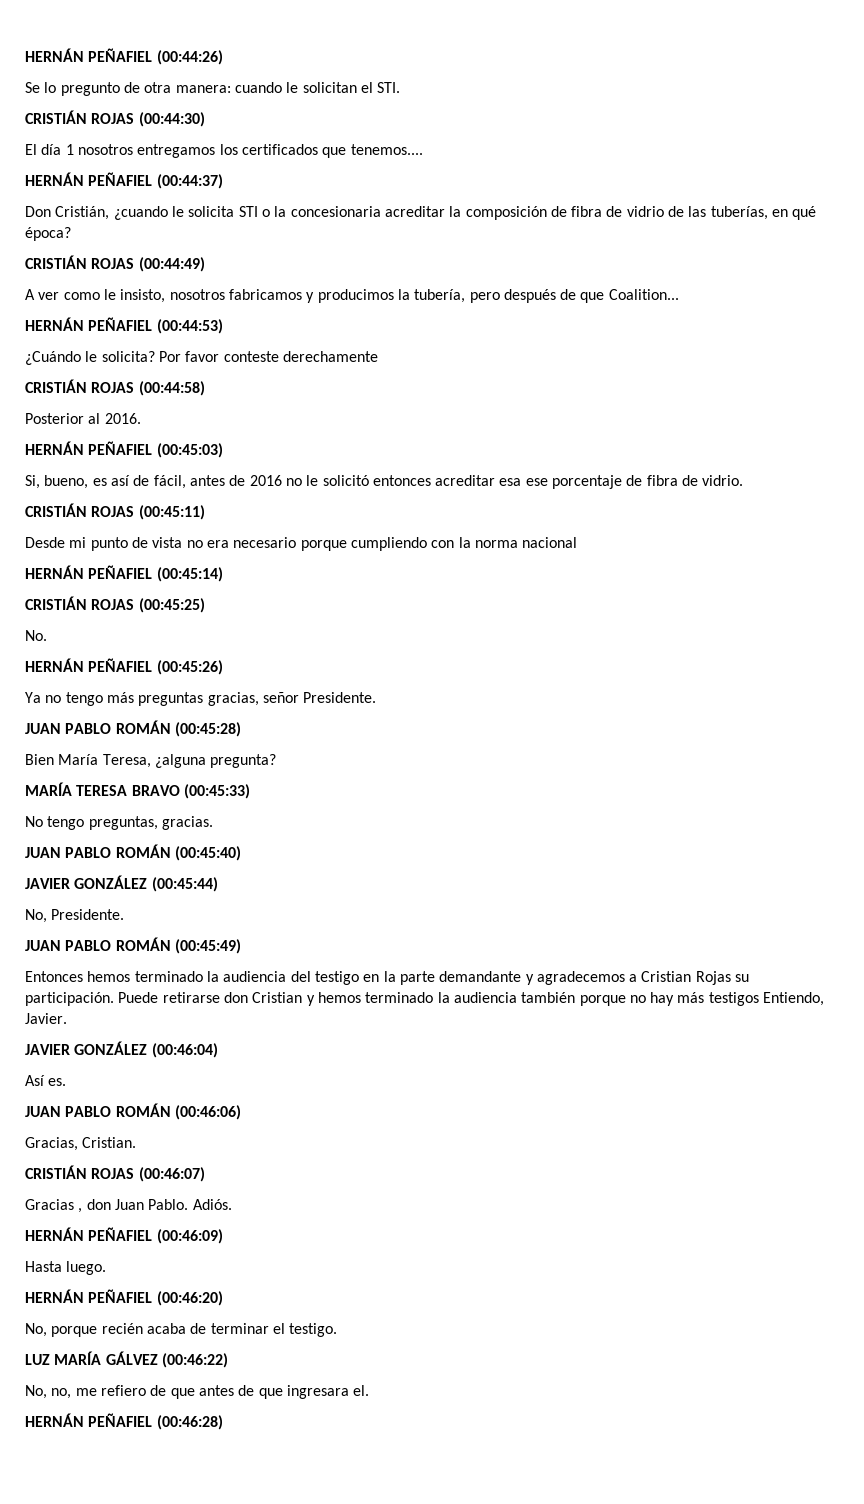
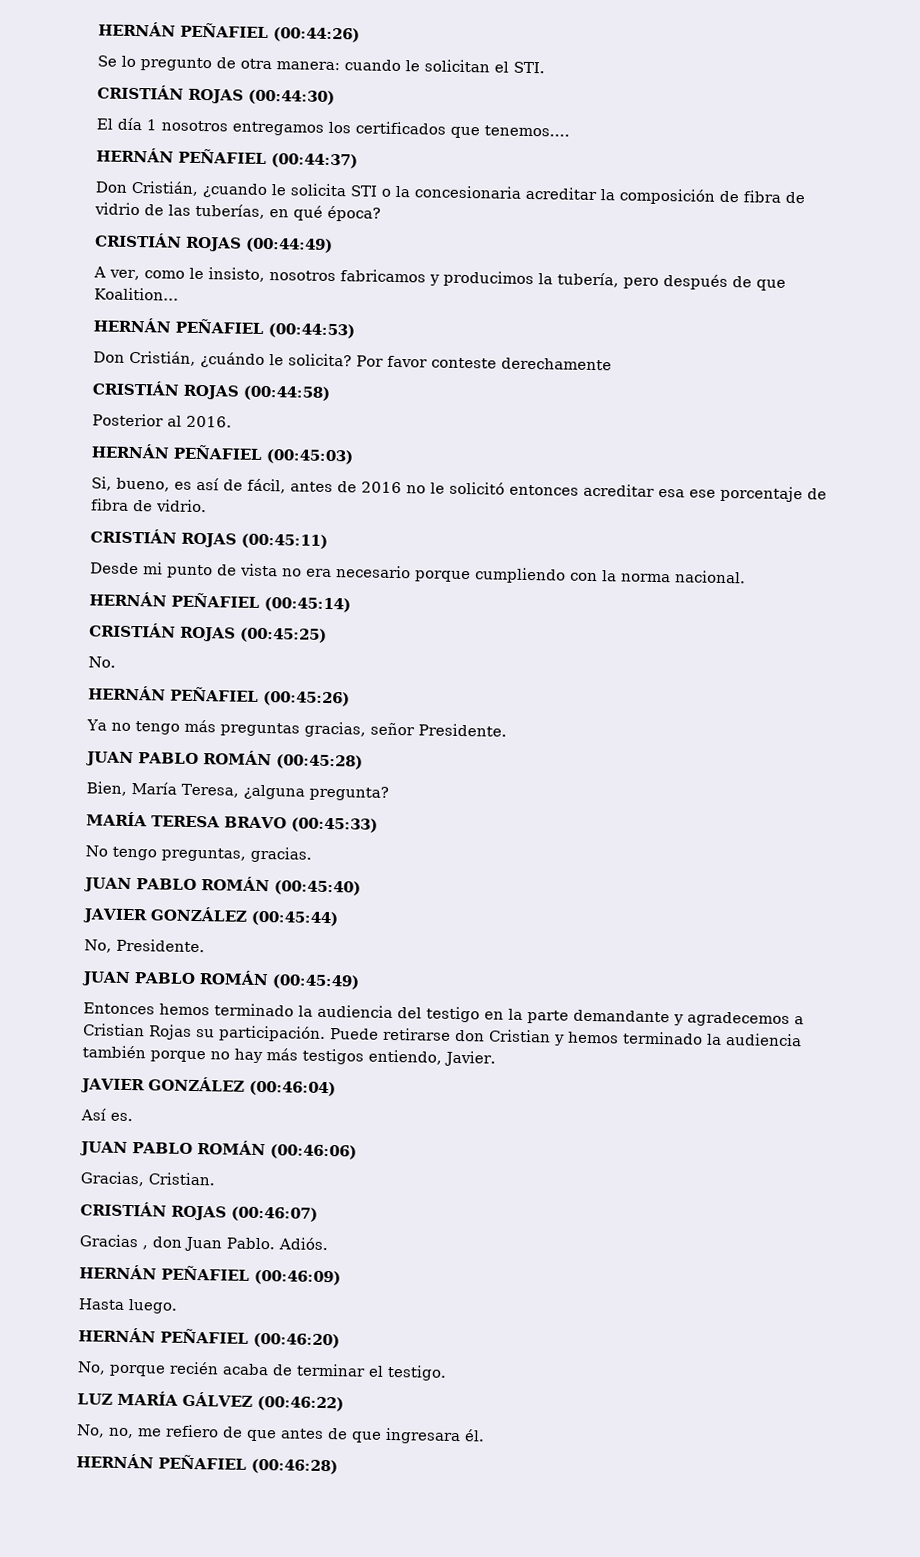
- A ver como le insisto, nosotros fabricamos y producimos la tubería, pero después de que Coalition...
+ A ver, como le insisto, nosotros fabricamos y producimos la tubería, pero después de que Koalition...
- ¿Cuándo le solicita?
+ Don Cristián, ¿cuándo le solicita?
- Desde mi punto de vista no era necesario porque cumpliendo con la norma nacional
+ Desde mi punto de vista no era necesario porque cumpliendo con la norma nacional.
- Bien María Teresa, ¿alguna pregunta?
+ Bien, María Teresa, ¿alguna pregunta?
- Puede retirarse don Cristian y hemos terminado la audiencia también porque no hay más testigos Entiendo, Javier.
+ Puede retirarse don Cristian y hemos terminado la audiencia también porque no hay más testigos entiendo, Javier.
- No, no, me refiero de que antes de que ingresara el.
+ No, no, me refiero de que antes de que ingresara él.

